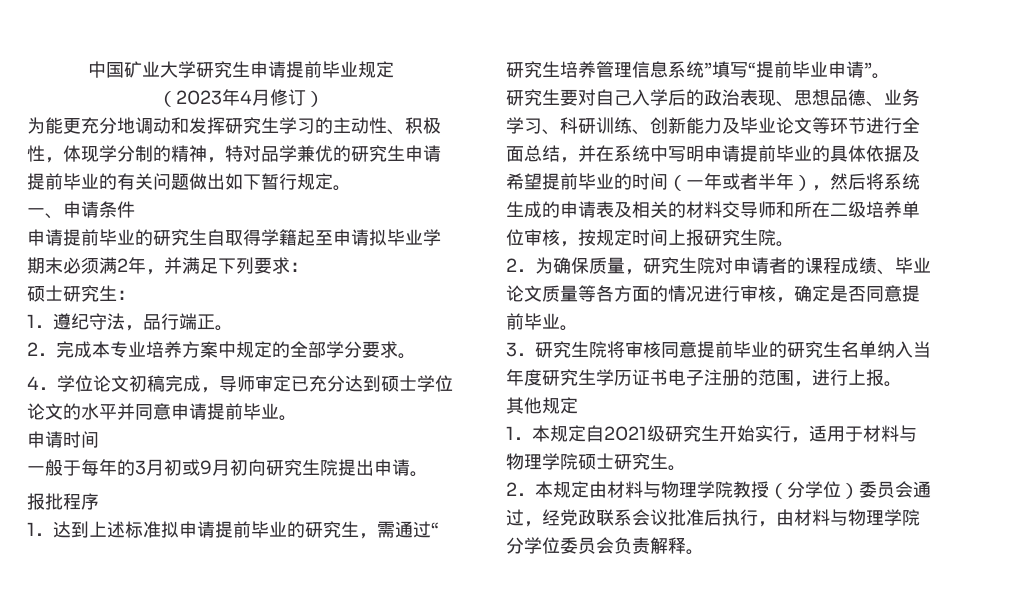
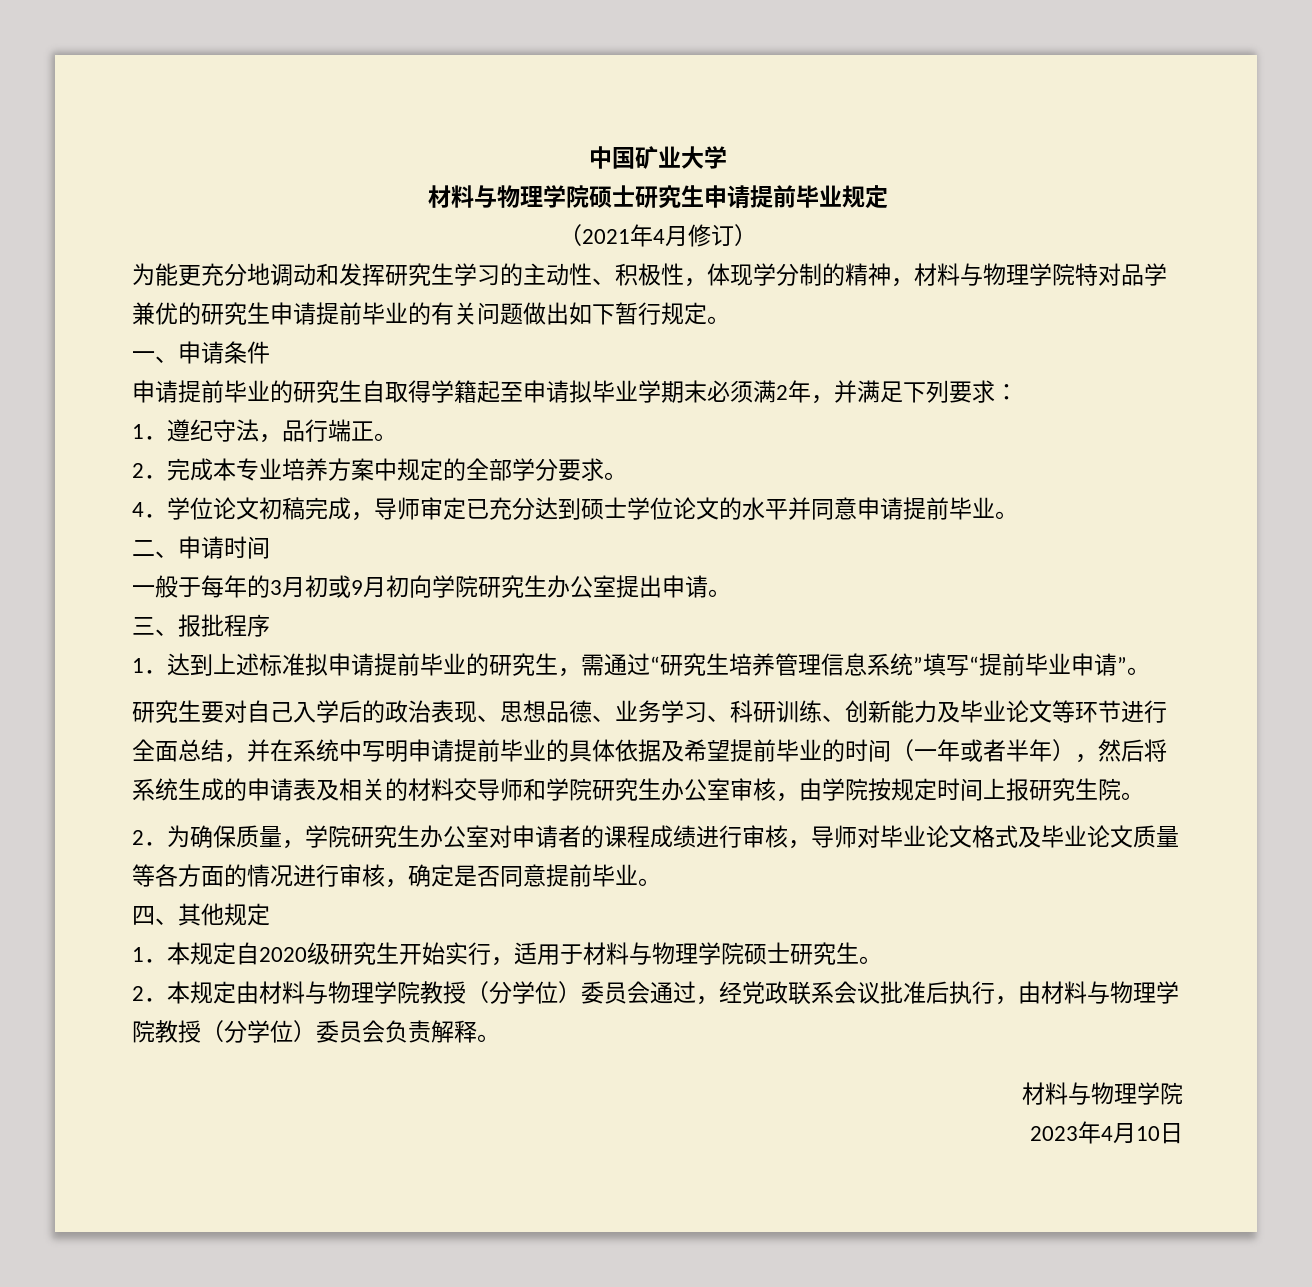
- 中国矿业大学研究生申请提前毕业规定
+ 中国矿业大学
+ 材料与物理学院硕士研究生申请提前毕业规定
- （2023年4月修订）
+ （2021年4月修订）
- 为能更充分地调动和发挥研究生学习的主动性、积极性，体现学分制的精神，特对品学兼优的研究生申请提前毕业的有关问题做出如下暂行规定。
+ 为能更充分地调动和发挥研究生学习的主动性、积极性，体现学分制的精神，材料与物理学院特对品学兼优的研究生申请提前毕业的有关问题做出如下暂行规定。
- 硕士研究生：
- 申请时间
+ 二、申请时间
- 一般于每年的3月初或9月初向研究生院提出申请。
+ 一般于每年的3月初或9月初向学院研究生办公室提出申请。
- 报批程序
+ 三、报批程序
- 研究生要对自己入学后的政治表现、思想品德、业务学习、科研训练、创新能力及毕业论文等环节进行全面总结，并在系统中写明申请提前毕业的具体依据及希望提前毕业的时间（一年或者半年），然后将系统生成的申请表及相关的材料交导师和所在二级培养单位审核，按规定时间上报研究生院。
+ 研究生要对自己入学后的政治表现、思想品德、业务学习、科研训练、创新能力及毕业论文等环节进行全面总结，并在系统中写明申请提前毕业的具体依据及希望提前毕业的时间（一年或者半年），然后将系统生成的申请表及相关的材料交导师和学院研究生办公室审核，由学院按规定时间上报研究生院。
- 2．为确保质量，研究生院对申请者的课程成绩、毕业论文质量等各方面的情况进行审核，确定是否同意提前毕业。
+ 2．为确保质量，学院研究生办公室对申请者的课程成绩进行审核，导师对毕业论文格式及毕业论文质量等各方面的情况进行审核，确定是否同意提前毕业。
- 3．研究生院将审核同意提前毕业的研究生名单纳入当年度研究生学历证书电子注册的范围，进行上报。
- 其他规定
+ 四、其他规定
- 1．本规定自2021级研究生开始实行，适用于材料与物理学院硕士研究生。
+ 1．本规定自2020级研究生开始实行，适用于材料与物理学院硕士研究生。
- 2．本规定由材料与物理学院教授（分学位）委员会通过，经党政联系会议批准后执行，由材料与物理学院分学位委员会负责解释。
+ 2．本规定由材料与物理学院教授（分学位）委员会通过，经党政联系会议批准后执行，由材料与物理学院教授（分学位）委员会负责解释。
+ 材料与物理学院
+ 2023年4月10日

